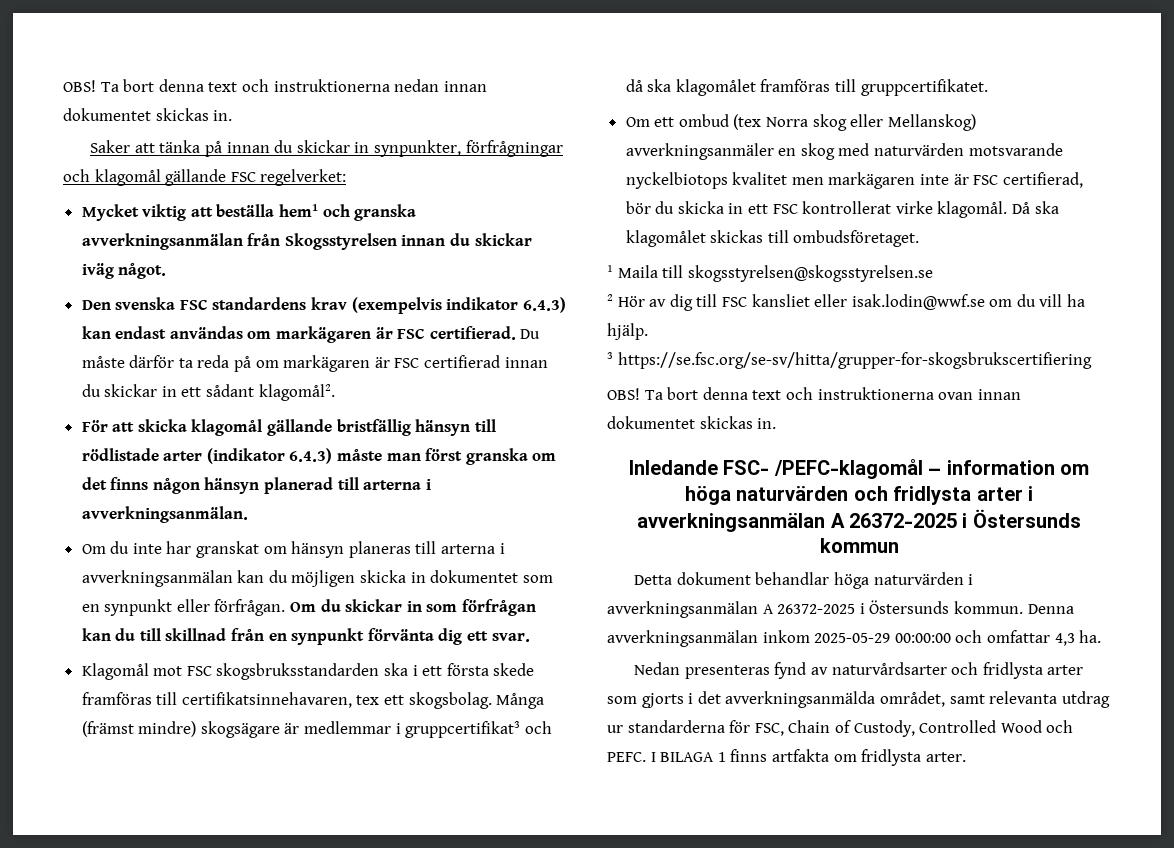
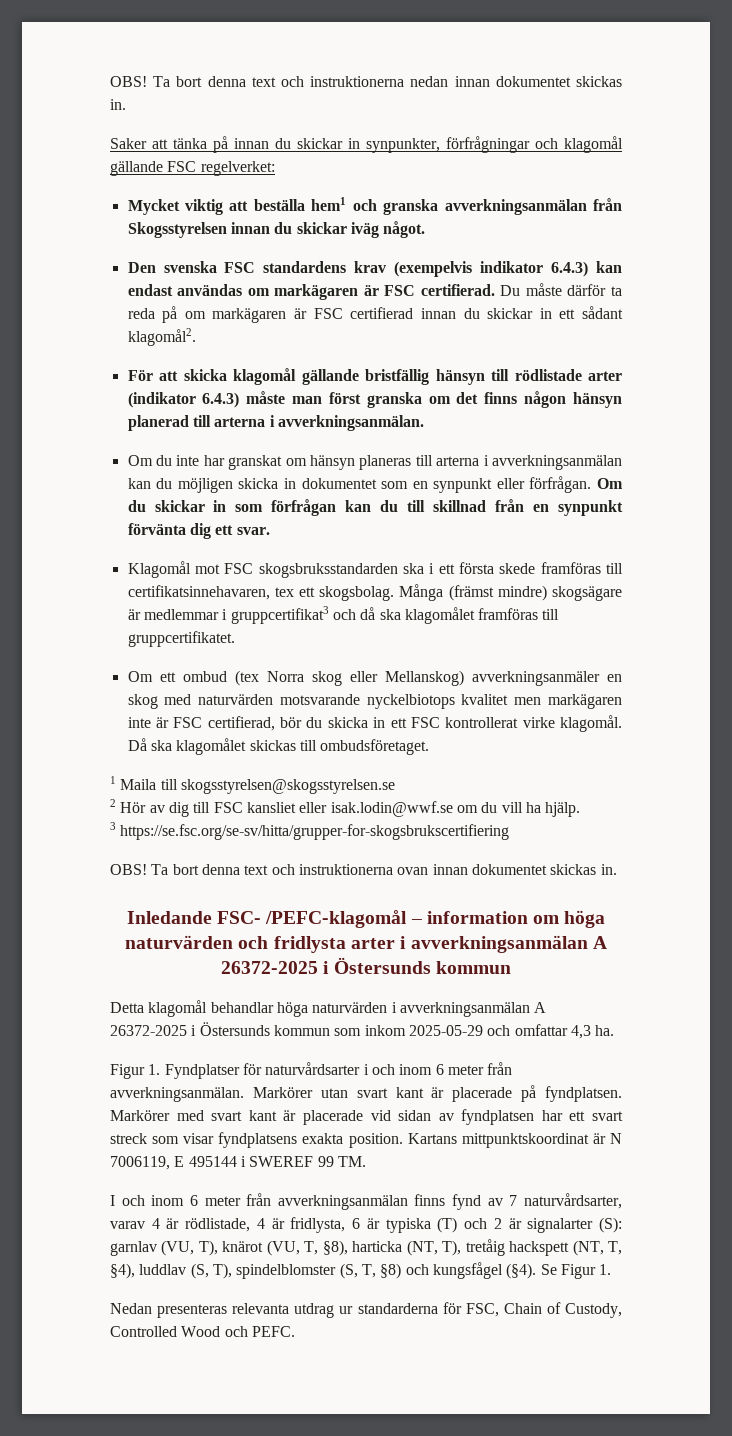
- Detta dokument behandlar höga naturvärden i avverkningsanmälan A 26372-2025 i Östersunds kommun. Denna avverkningsanmälan inkom 2025-05-29 00:00:00 och omfattar 4,3 ha.
+ Detta klagomål behandlar höga naturvärden i avverkningsanmälan A 26372-2025 i Östersunds kommun som inkom 2025-05-29 och omfattar 4,3 ha.
- Nedan presenteras fynd av naturvårdsarter och fridlysta arter som gjorts i det avverkningsanmälda området, samt relevanta utdrag ur standarderna för FSC, Chain of Custody, Controlled Wood och PEFC. I BILAGA 1 finns artfakta om fridlysta arter.
+ Figur 1. Fyndplatser för naturvårdsarter i och inom 6 meter från avverkningsanmälan. Markörer utan svart kant är placerade på fyndplatsen. Markörer med svart kant är placerade vid sidan av fyndplatsen har ett svart streck som visar fyndplatsens exakta position. Kartans mittpunktskoordinat är N 7006119, E 495144 i SWEREF 99 TM.
+ I och inom 6 meter från avverkningsanmälan finns fynd av 7 naturvårdsarter, varav 4 är rödlistade, 4 är fridlysta, 6 är typiska (T) och 2 är signalarter (S): garnlav (VU, T), knärot (VU, T, §8), harticka (NT, T), tretåig hackspett (NT, T, §4), luddlav (S, T), spindelblomster (S, T, §8) och kungsfågel (§4). Se Figur 1.
+ Nedan presenteras relevanta utdrag ur standarderna för FSC, Chain of Custody, Controlled Wood och PEFC.

